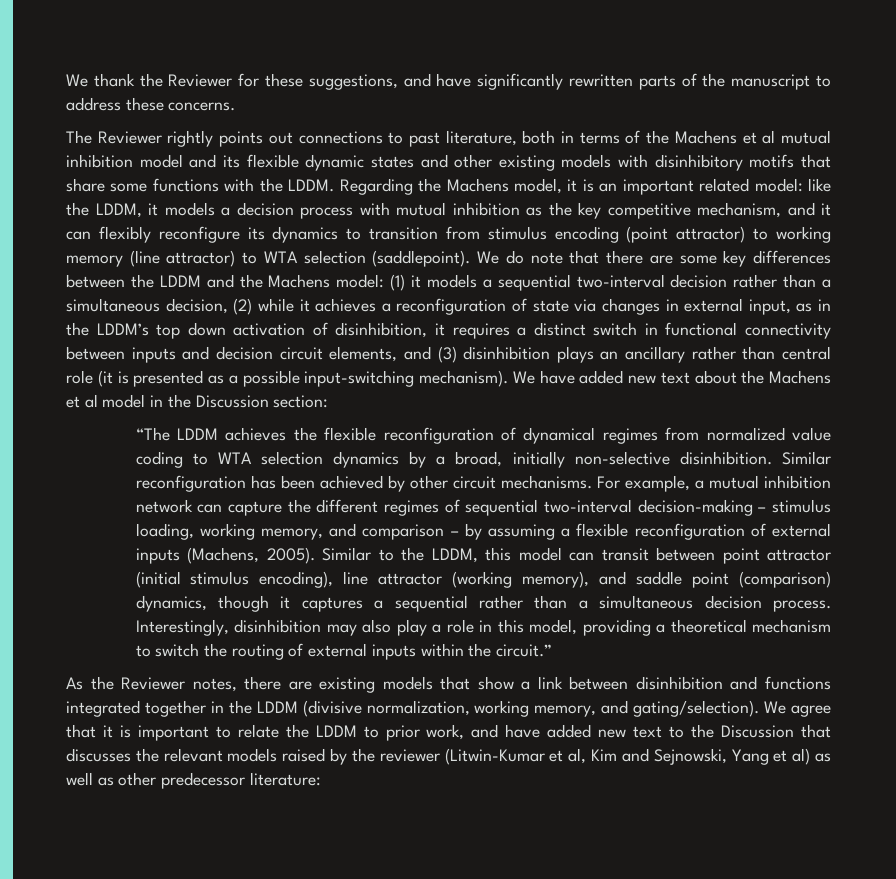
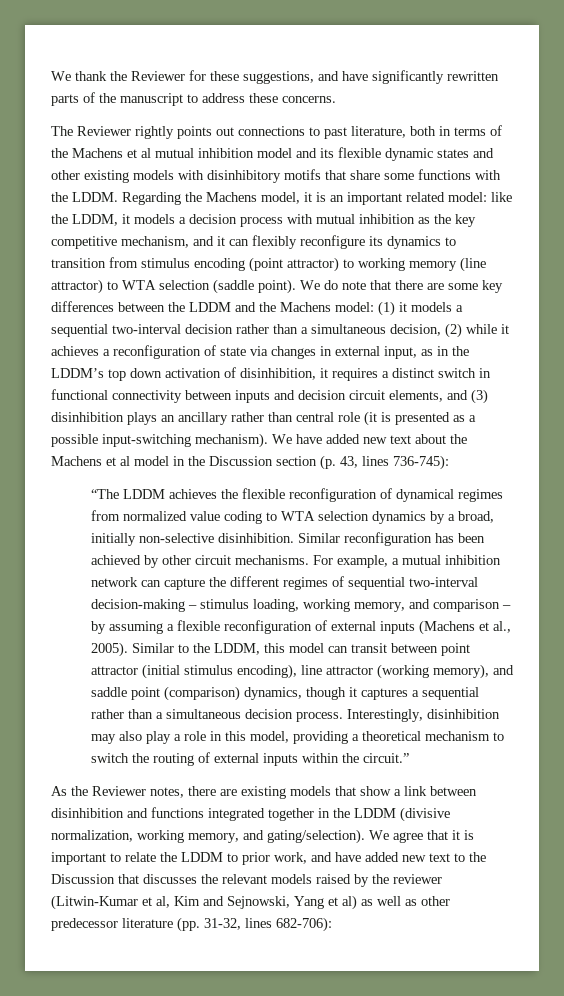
- Regarding the Machens model, it is an important related model: like the LDDM, it models a decision process with mutual inhibition as the key competitive mechanism, and it can flexibly reconfigure its dynamics to transition from stimulus encoding (point attractor) to working memory (line attractor) to WTA selection (saddlepoint).
+ Regarding the Machens model, it is an important related model: like the LDDM, it models a decision process with mutual inhibition as the key competitive mechanism, and it can flexibly reconfigure its dynamics to transition from stimulus encoding (point attractor) to working memory (line attractor) to WTA selection (saddle point).
- We have added new text about the Machens et al model in the Discussion section:
+ We have added new text about the Machens et al model in the Discussion section (p. 43, lines 736-745):
- For example, a mutual inhibition network can capture the different regimes of sequential two-interval decision-making – stimulus loading, working memory, and comparison – by assuming a flexible reconfiguration of external inputs (Machens, 2005).
+ For example, a mutual inhibition network can capture the different regimes of sequential two-interval decision-making – stimulus loading, working memory, and comparison – by assuming a flexible reconfiguration of external inputs (Machens et al., 2005).
- We agree that it is important to relate the LDDM to prior work, and have added new text to the Discussion that discusses the relevant models raised by the reviewer (Litwin-Kumar et al, Kim and Sejnowski, Yang et al) as well as other predecessor literature:
+ We agree that it is important to relate the LDDM to prior work, and have added new text to the Discussion that discusses the relevant models raised by the reviewer (Litwin-Kumar et al, Kim and Sejnowski, Yang et al) as well as other predecessor literature (pp. 31-32, lines 682-706):

